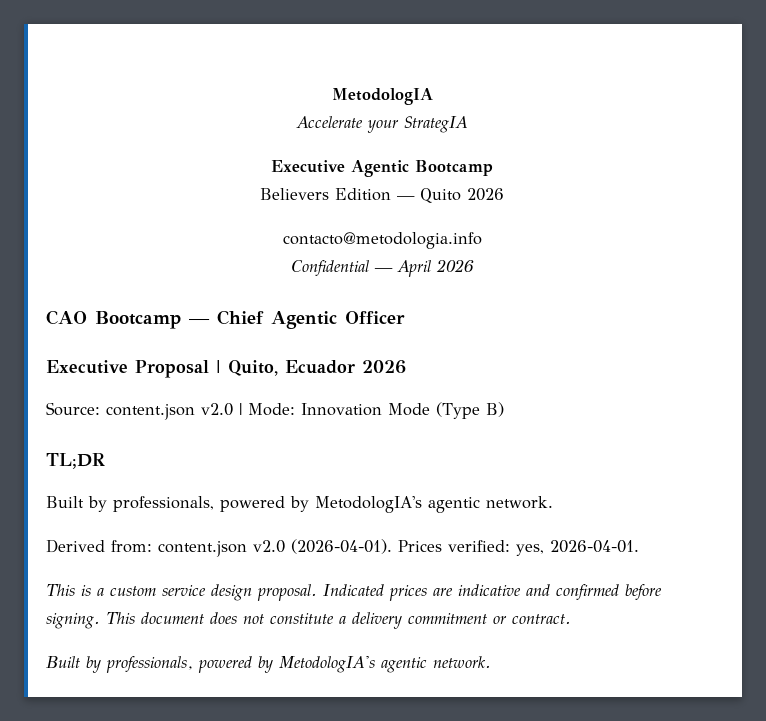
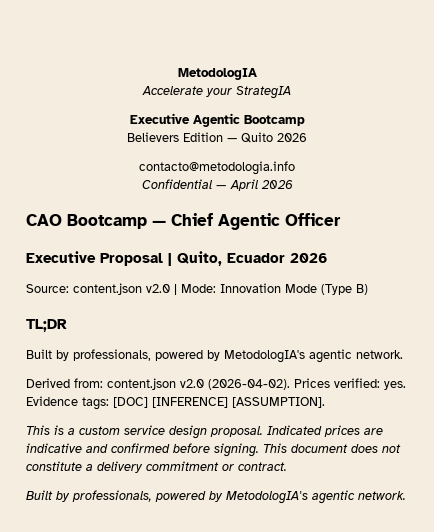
- Derived from: content.json v2.0 (2026-04-01).
+ Derived from: content.json v2.0 (2026-04-02).
- Prices verified: yes, 2026-04-01.
+ Prices verified: yes. Evidence tags: [DOC] [INFERENCE] [ASSUMPTION].

